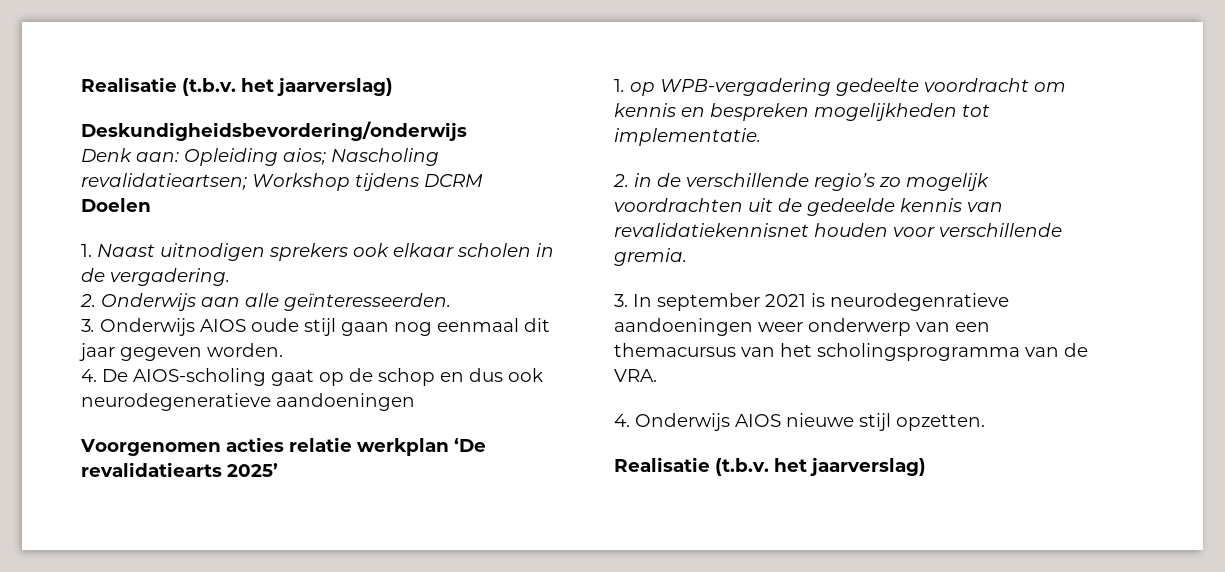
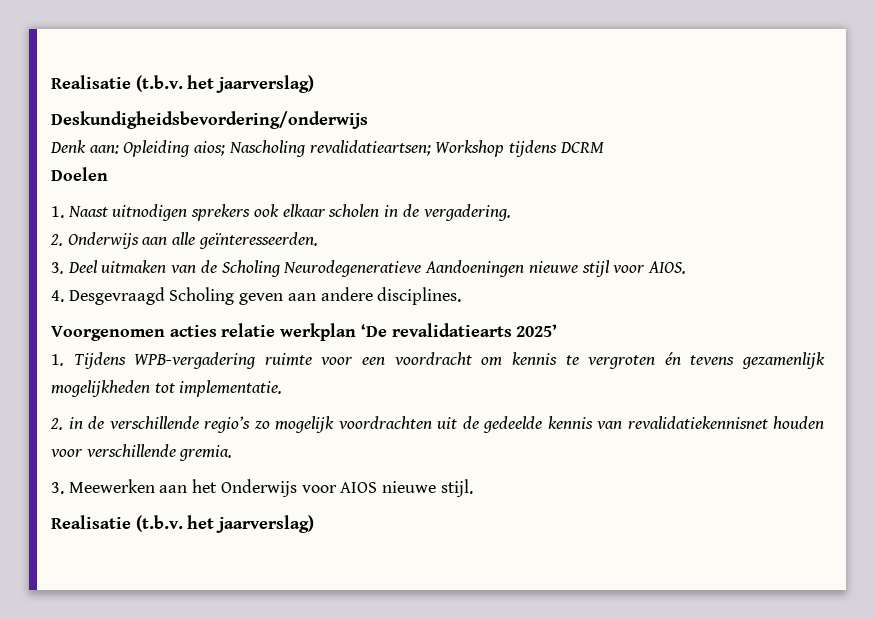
- 3. Onderwijs AIOS oude stijl gaan nog eenmaal dit jaar gegeven worden.
- 4. De AIOS-scholing gaat op de schop en dus ook neurodegeneratieve aandoeningen
+ 3. Deel uitmaken van de Scholing Neurodegeneratieve Aandoeningen nieuwe stijl voor AIOS.
+ 4. Desgevraagd Scholing geven aan andere disciplines.
- 1. op WPB-vergadering gedeelte voordracht om kennis en bespreken mogelijkheden tot implementatie.
+ 1. Tijdens WPB-vergadering ruimte voor een voordracht om kennis te vergroten én tevens gezamenlijk mogelijkheden tot implementatie.
- 3. In september 2021 is neurodegenratieve aandoeningen weer onderwerp van een themacursus van het scholingsprogramma van de VRA.
- 4. Onderwijs AIOS nieuwe stijl opzetten.
+ 3. Meewerken aan het Onderwijs voor AIOS nieuwe stijl.

